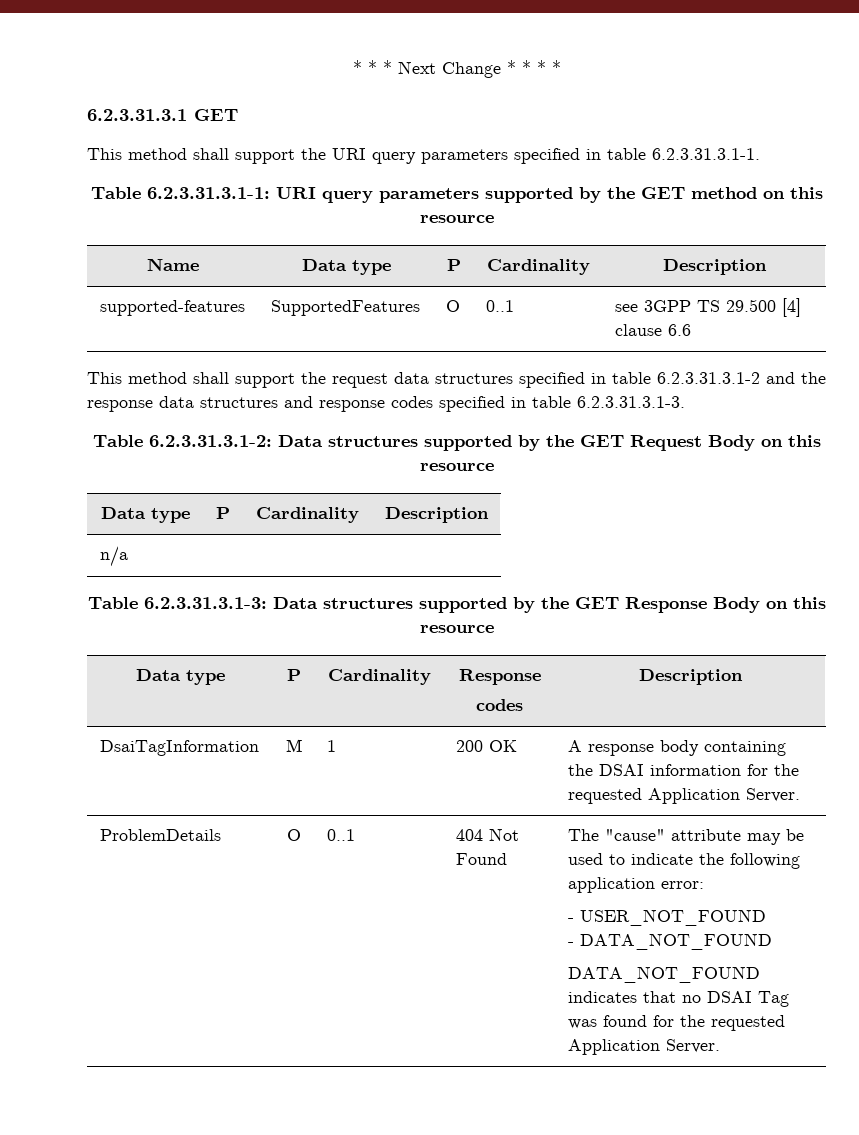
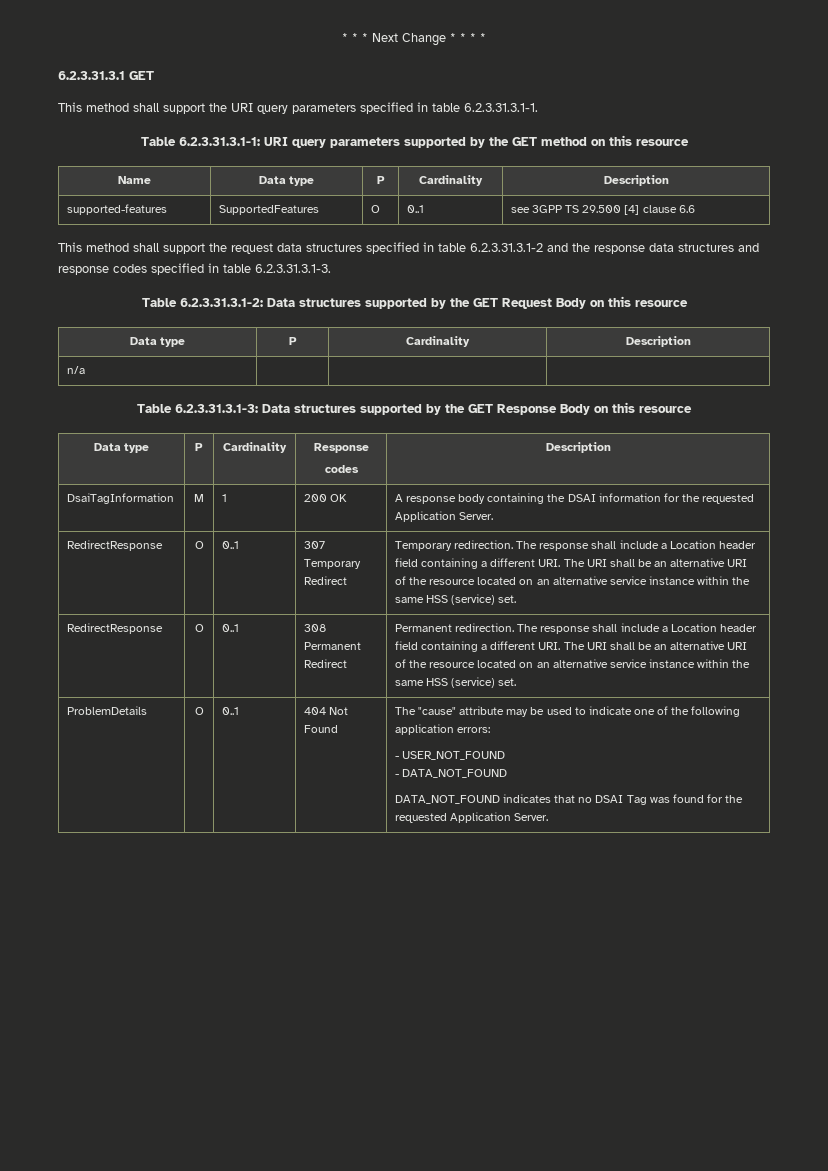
+ RedirectResponse | O | 0..1 | 307 Temporary Redirect | Temporary redirection. The response shall include a Location header field containing a different URI. The URI shall be an alternative URI of the resource located on an alternative service instance within the same HSS (service) set.
+ RedirectResponse | O | 0..1 | 308 Permanent Redirect | Permanent redirection. The response shall include a Location header field containing a different URI. The URI shall be an alternative URI of the resource located on an alternative service instance within the same HSS (service) set.
- ProblemDetails | O | 0..1 | 404 Not Found | The "cause" attribute may be used to indicate the following application error:
+ ProblemDetails | O | 0..1 | 404 Not Found | The "cause" attribute may be used to indicate one of the following application errors:

